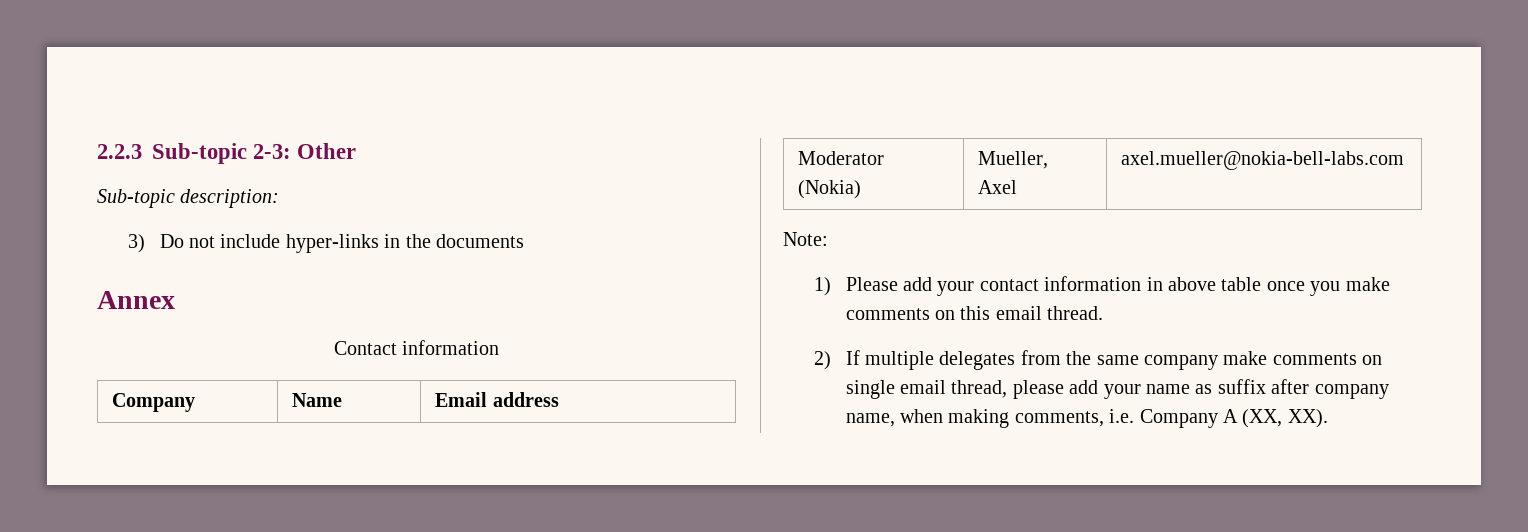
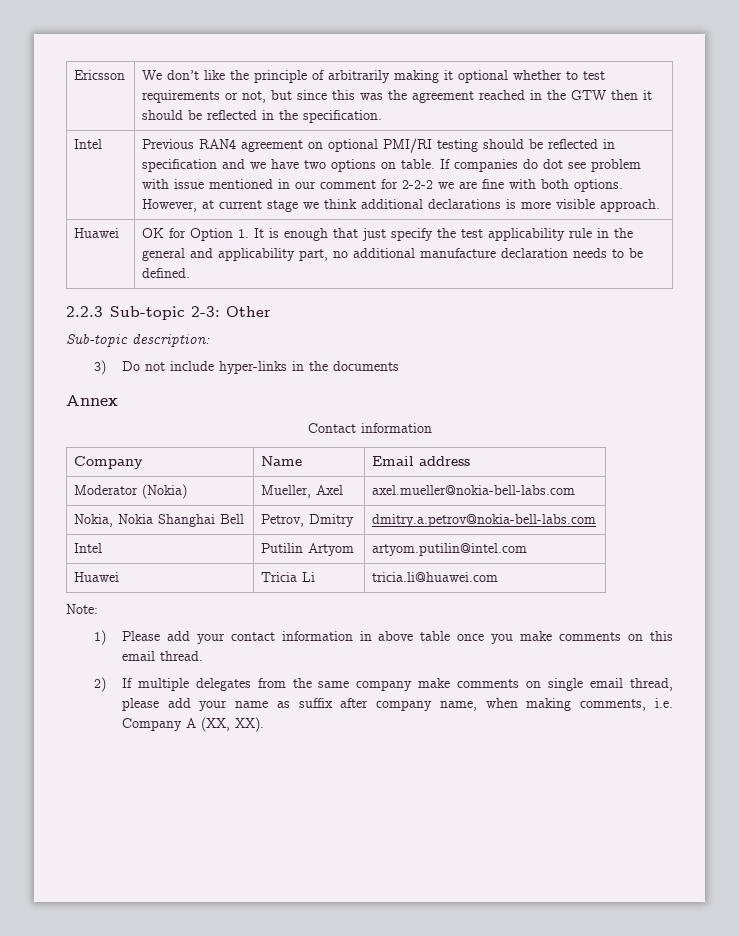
+ Ericsson | We don’t like the principle of arbitrarily making it optional whether to test requirements or not, but since this was the agreement reached in the GTW then it should be reflected in the specification.
+ Intel | Previous RAN4 agreement on optional PMI/RI testing should be reflected in specification and we have two options on table. If companies do dot see problem with issue mentioned in our comment for 2-2-2 we are fine with both options. However, at current stage we think additional declarations is more visible approach.
+ Huawei | OK for Option 1. It is enough that just specify the test applicability rule in the general and applicability part, no additional manufacture declaration needs to be defined.
+ Nokia, Nokia Shanghai Bell | Petrov, Dmitry | dmitry.a.petrov@nokia-bell-labs.com
+ Intel | Putilin Artyom | artyom.putilin@intel.com
+ Huawei | Tricia Li | tricia.li@huawei.com

